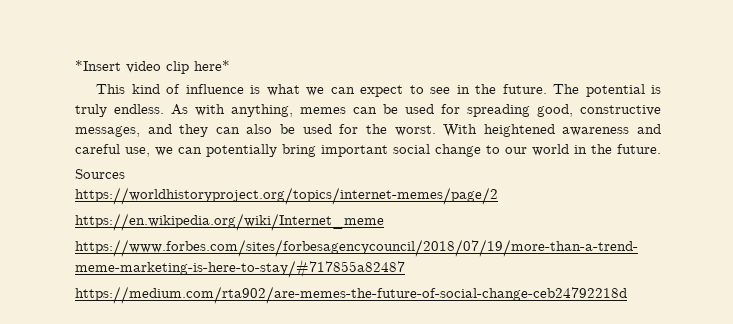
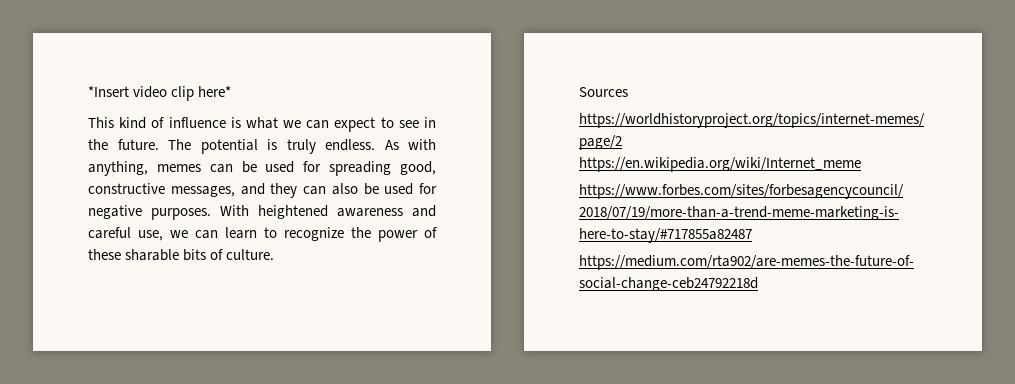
- As with anything, memes can be used for spreading good, constructive messages, and they can also be used for the worst.
+ As with anything, memes can be used for spreading good, constructive messages, and they can also be used for negative purposes.
- With heightened awareness and careful use, we can potentially bring important social change to our world in the future.
+ With heightened awareness and careful use, we can learn to recognize the power of these sharable bits of culture.

